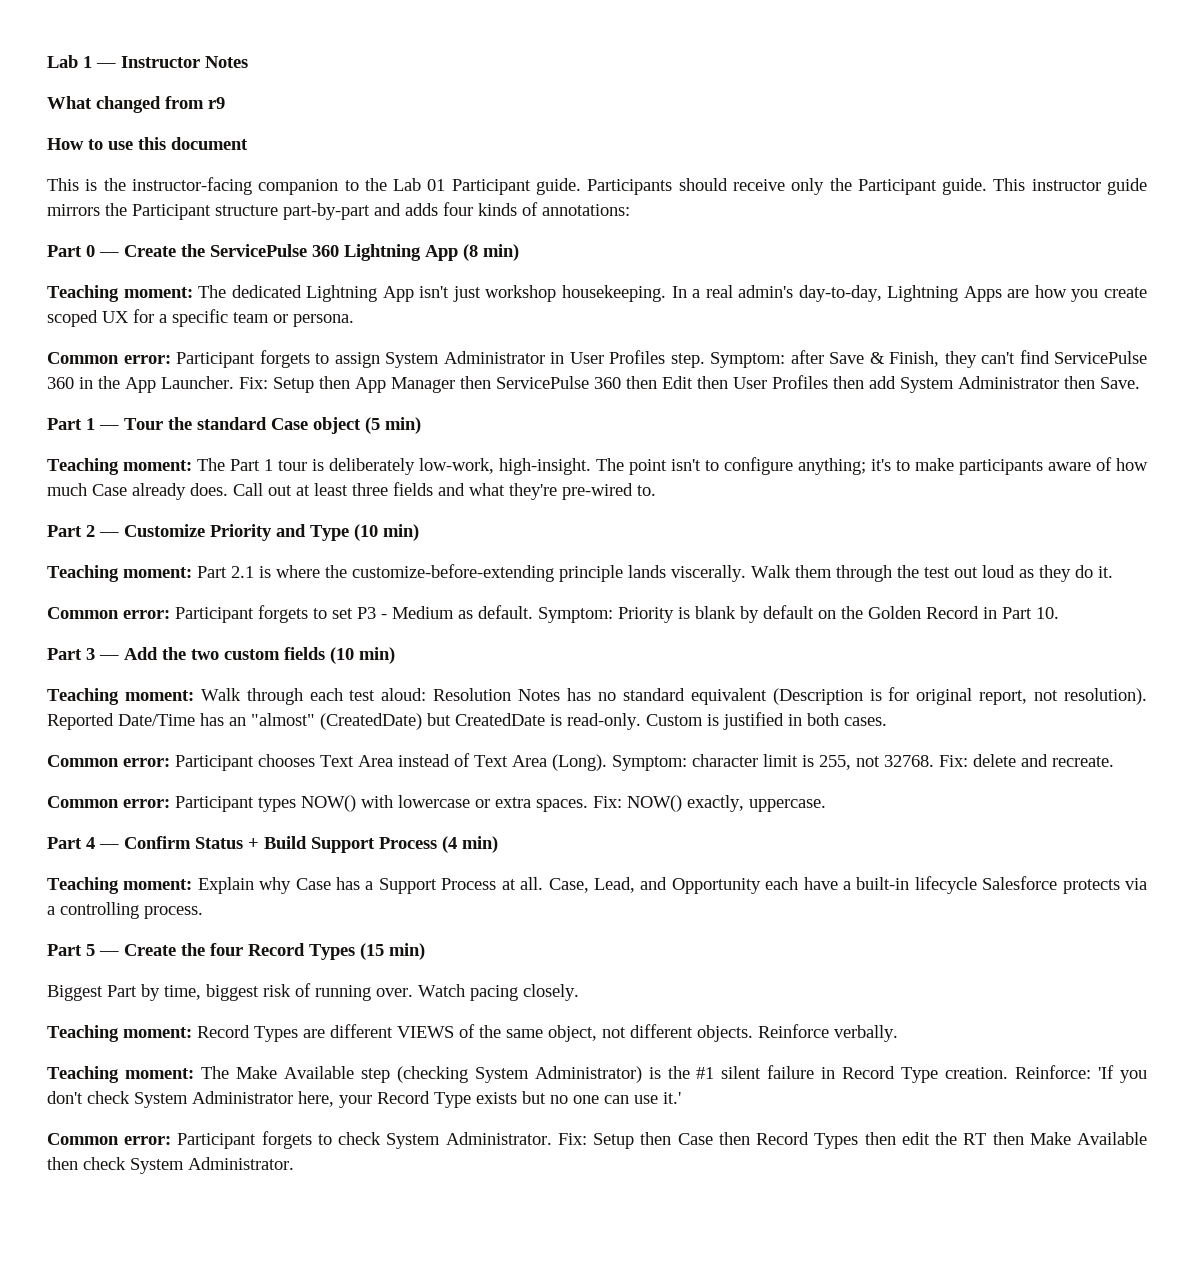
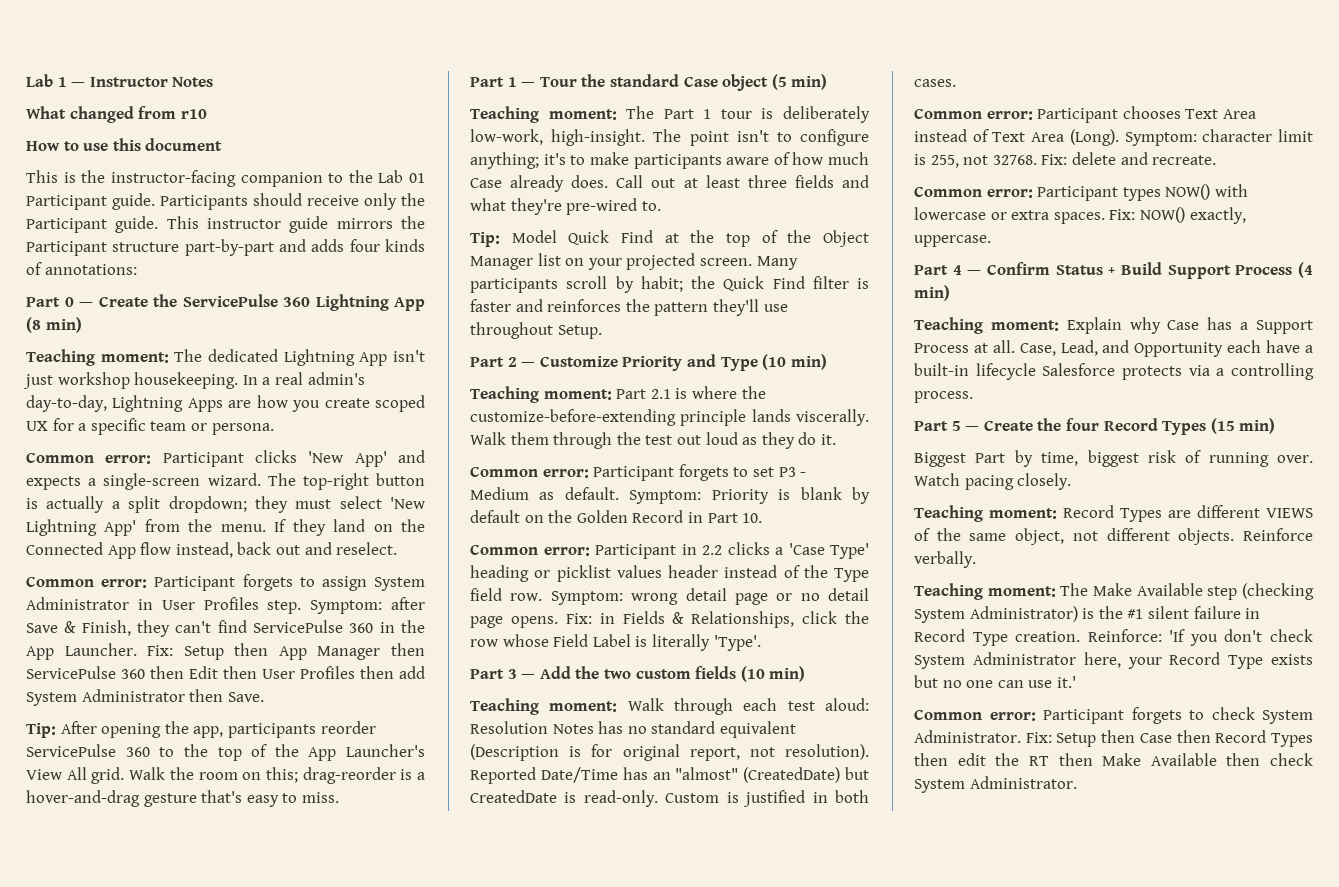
- What changed from r9
+ What changed from r10
+ Common error: Participant clicks 'New App' and expects a single-screen wizard. The top-right button is actually a split dropdown; they must select 'New Lightning App' from the menu. If they land on the Connected App flow instead, back out and reselect.
+ Tip: After opening the app, participants reorder ServicePulse 360 to the top of the App Launcher's View All grid. Walk the room on this; drag-reorder is a hover-and-drag gesture that's easy to miss.
+ Tip: Model Quick Find at the top of the Object Manager list on your projected screen. Many participants scroll by habit; the Quick Find filter is faster and reinforces the pattern they'll use throughout Setup.
+ Common error: Participant in 2.2 clicks a 'Case Type' heading or picklist values header instead of the Type field row. Symptom: wrong detail page or no detail page opens. Fix: in Fields & Relationships, click the row whose Field Label is literally 'Type'.

